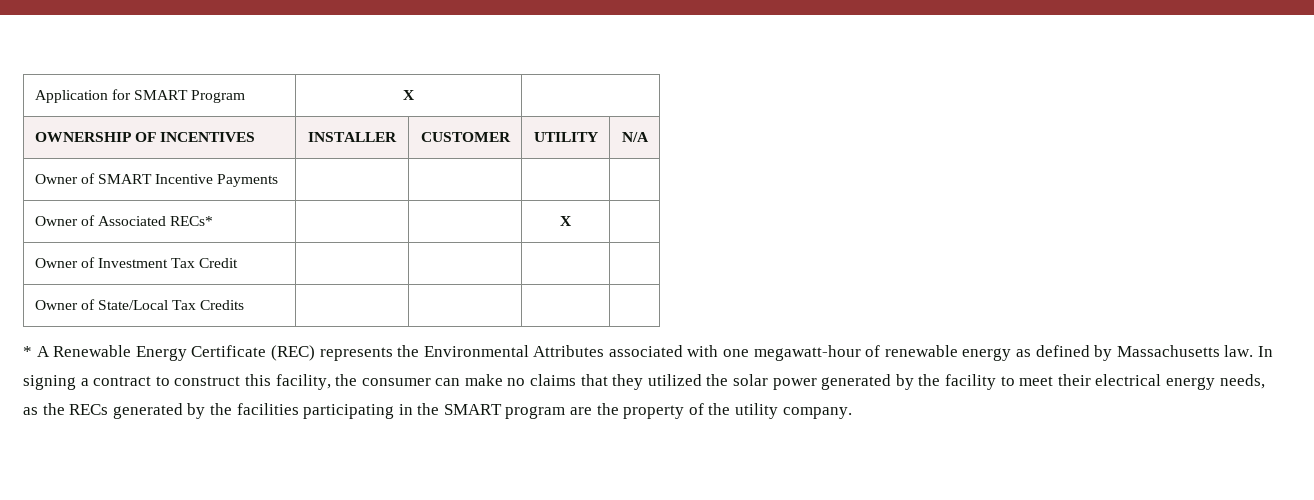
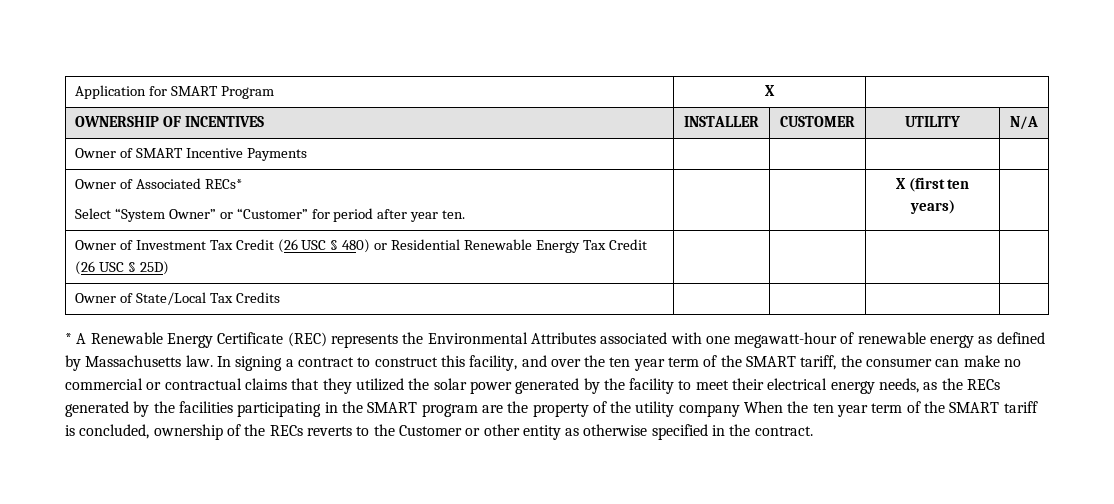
- Owner of Associated RECs* | | | X |
+ Owner of Associated RECs*
+ Select “System Owner” or “Customer” for period after year ten. | | | X (first ten years) |
- Owner of Investment Tax Credit | | | |
+ Owner of Investment Tax Credit (26 USC § 480) or Residential Renewable Energy Tax Credit (26 USC § 25D) | | | |
- In signing a contract to construct this facility, the consumer can make no claims that they utilized the solar power generated by the facility to meet their electrical energy needs, as the RECs generated by the facilities participating in the SMART program are the property of the utility company.
+ In signing a contract to construct this facility, and over the ten year term of the SMART tariff, the consumer can make no commercial or contractual claims that they utilized the solar power generated by the facility to meet their electrical energy needs, as the RECs generated by the facilities participating in the SMART program are the property of the utility company When the ten year term of the SMART tariff is concluded, ownership of the RECs reverts to the Customer or other entity as otherwise specified in the contract.

